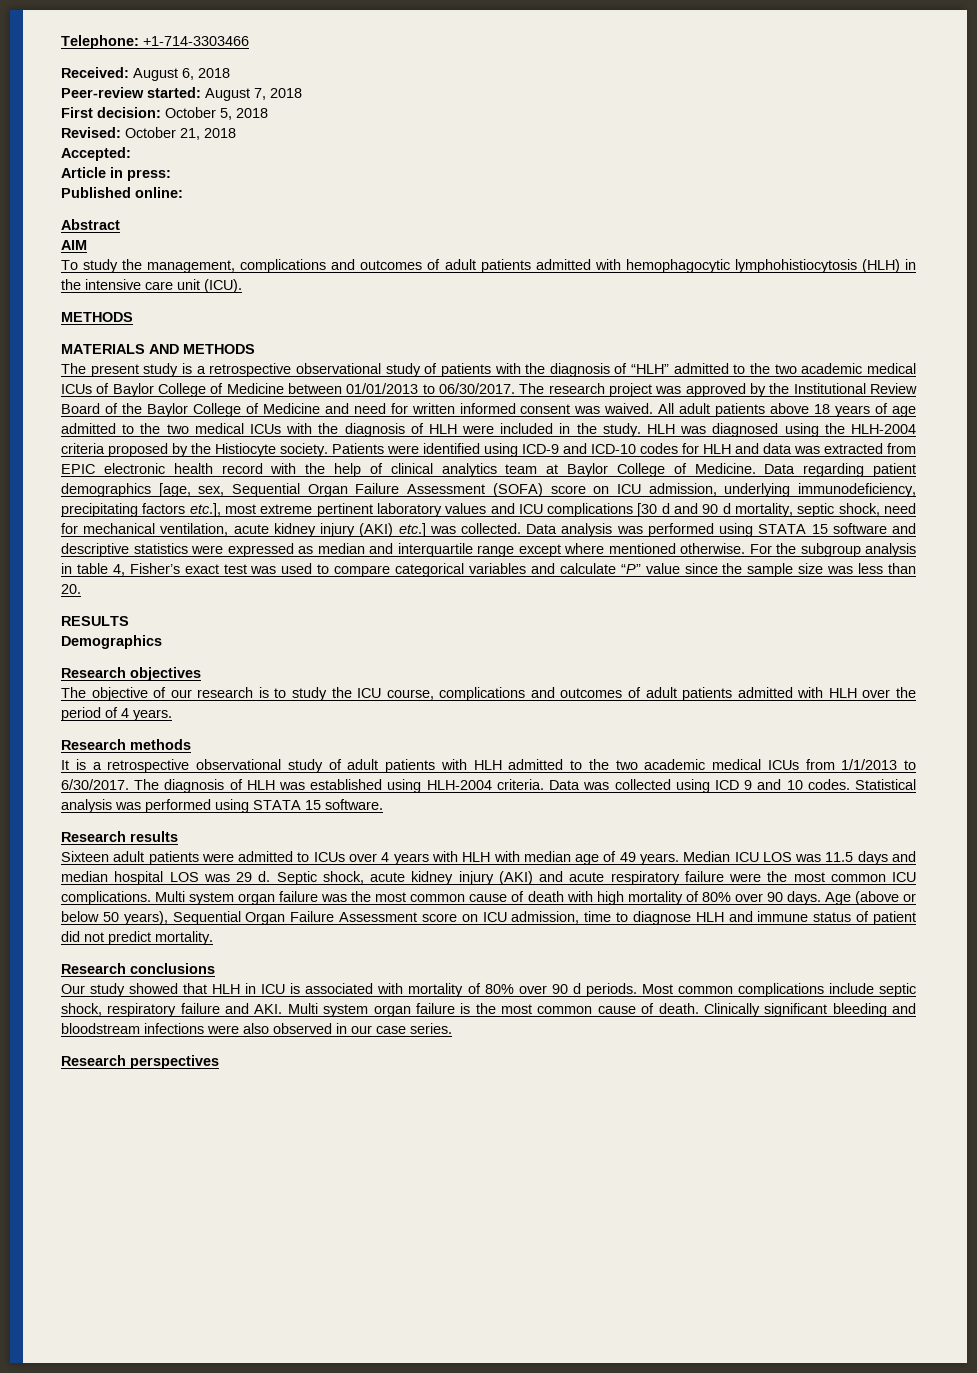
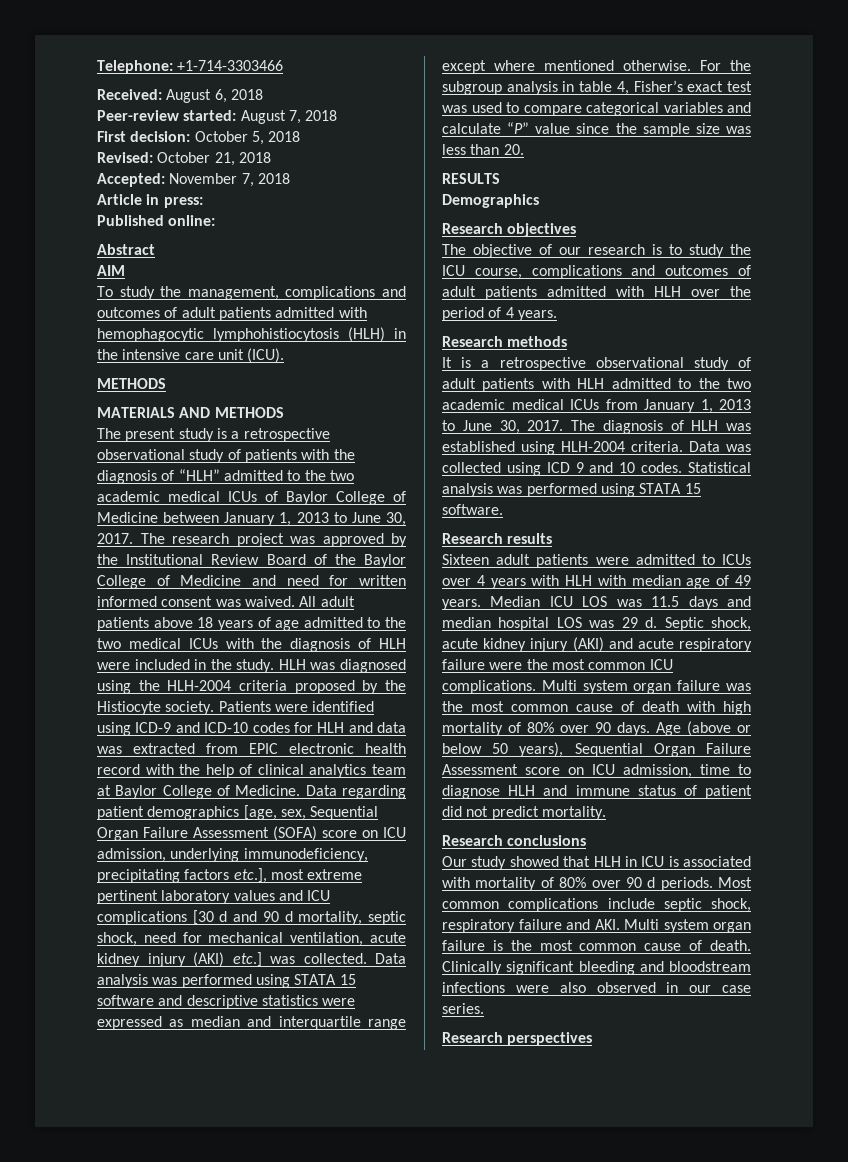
- Accepted:
+ Accepted: November 7, 2018
- The present study is a retrospective observational study of patients with the diagnosis of “HLH” admitted to the two academic medical ICUs of Baylor College of Medicine between 01/01/2013 to 06/30/2017.
+ The present study is a retrospective observational study of patients with the diagnosis of “HLH” admitted to the two academic medical ICUs of Baylor College of Medicine between January 1, 2013 to June 30, 2017.
- It is a retrospective observational study of adult patients with HLH admitted to the two academic medical ICUs from 1/1/2013 to 6/30/2017.
+ It is a retrospective observational study of adult patients with HLH admitted to the two academic medical ICUs from January 1, 2013 to June 30, 2017.

